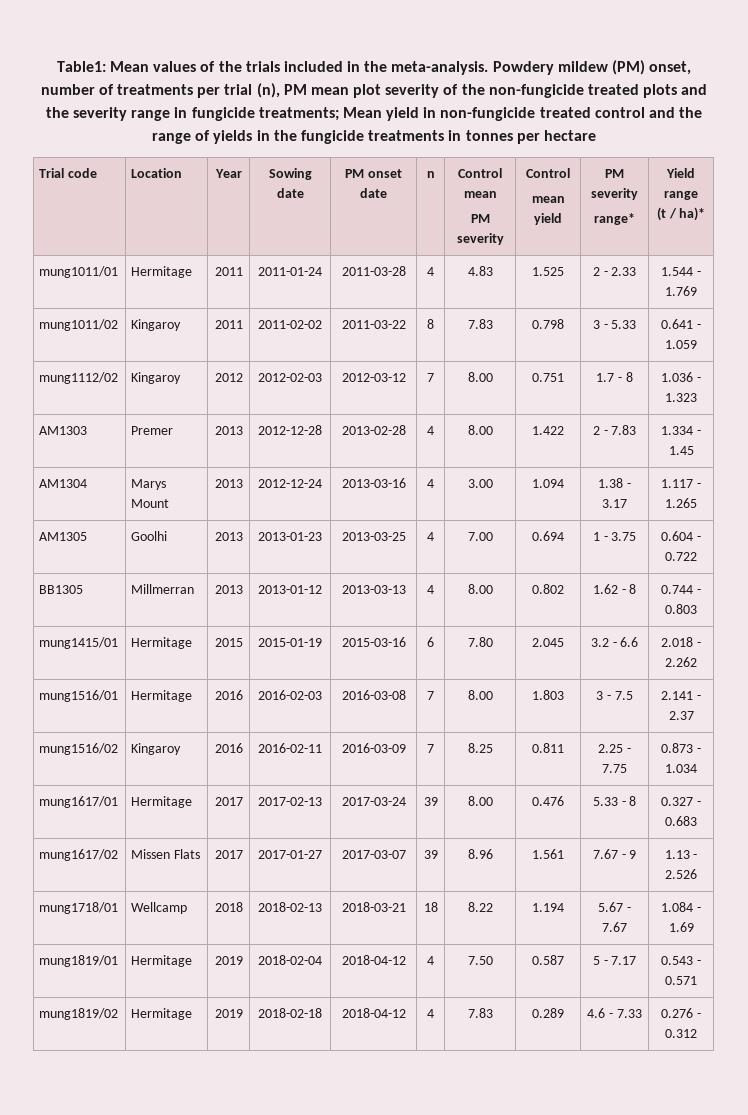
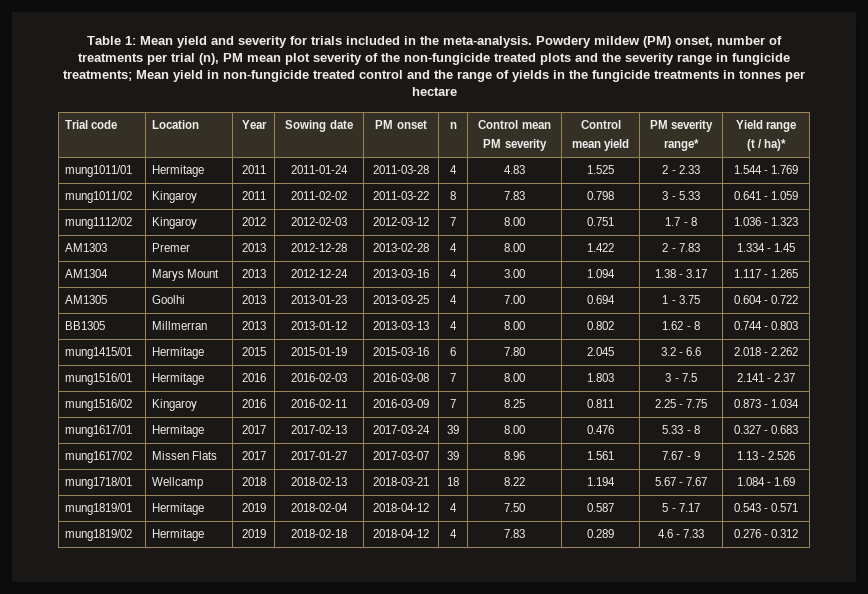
- Table1: Mean values of the trials included in the meta-analysis.
+ Table 1: Mean yield and severity for trials included in the meta-analysis.
- Trial code | Location | Year | Sowing date | PM onset date | n | Control mean
+ Trial code | Location | Year | Sowing date | PM onset | n | Control mean

